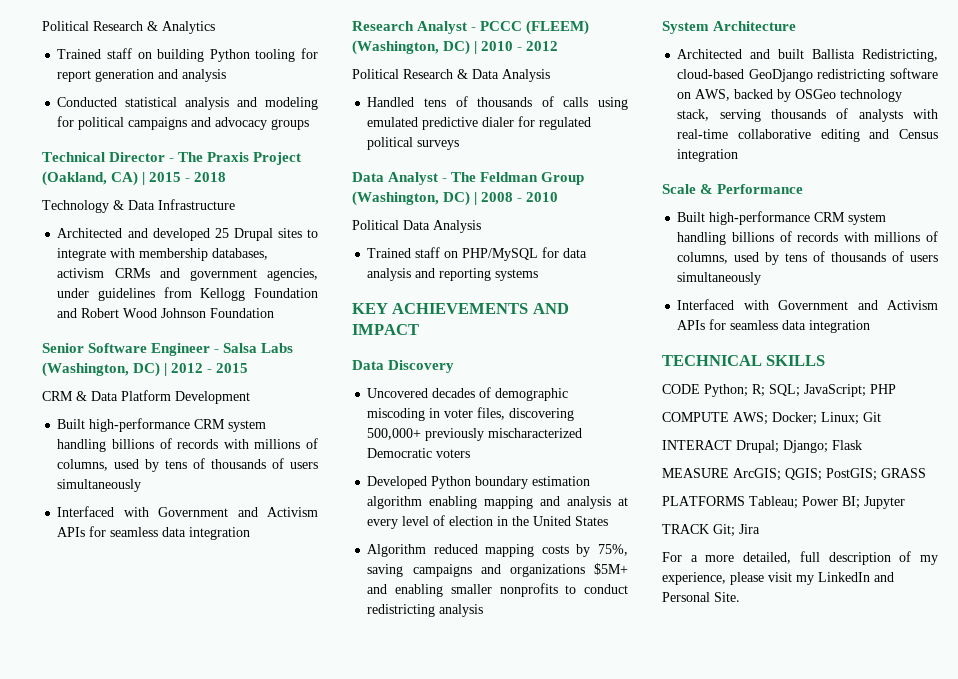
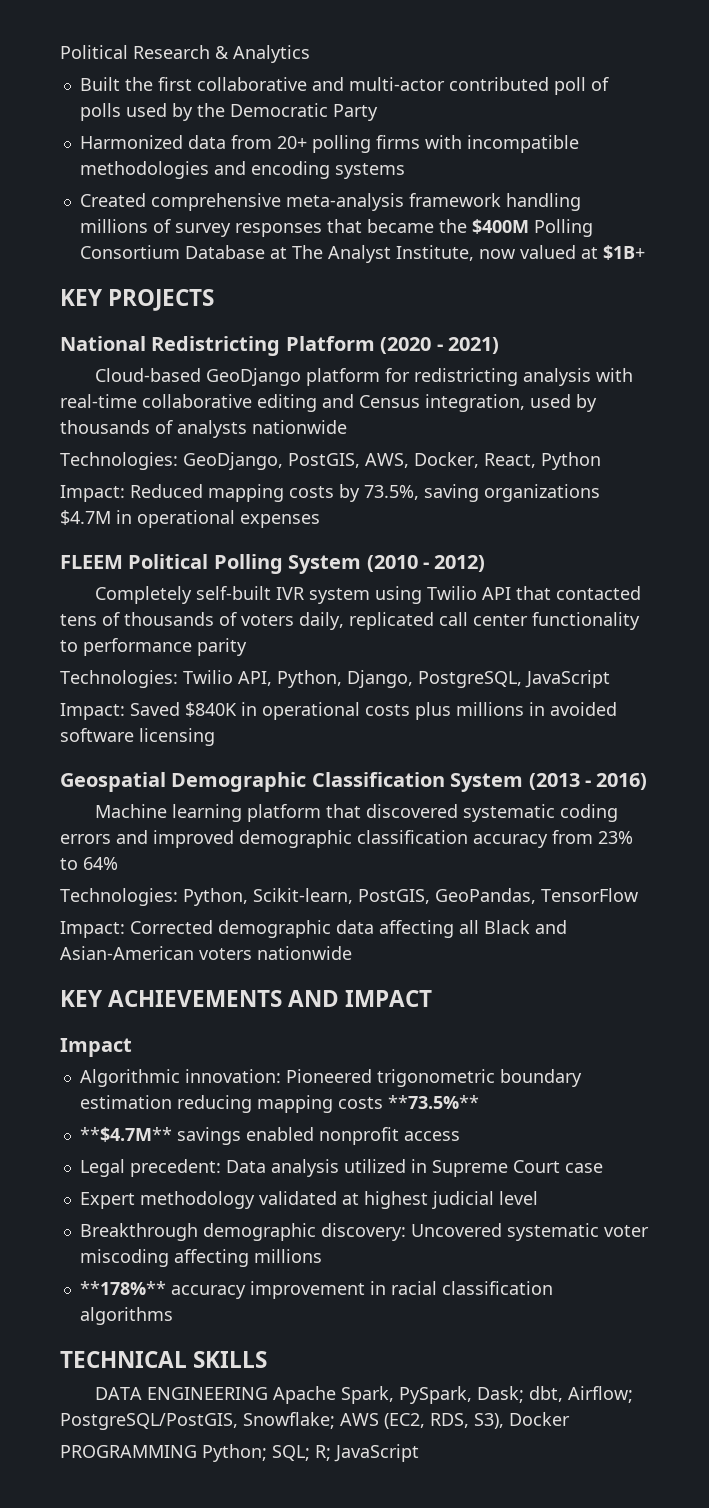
- Trained staff on building Python tooling for report generation and analysis
- Conducted statistical analysis and modeling for political campaigns and advocacy groups
- Technical Director - The Praxis Project (Oakland, CA) | 2015 - 2018
- Technology & Data Infrastructure
- Architected and developed 25 Drupal sites to integrate with membership databases, activism CRMs and government agencies, under guidelines from Kellogg Foundation and Robert Wood Johnson Foundation
- Senior Software Engineer - Salsa Labs (Washington, DC) | 2012 - 2015
- CRM & Data Platform Development
- Built high-performance CRM system handling billions of records with millions of columns, used by tens of thousands of users simultaneously
- Interfaced with Government and Activism APIs for seamless data integration
- Research Analyst - PCCC (FLEEM) (Washington, DC) | 2010 - 2012
- Political Research & Data Analysis
- Handled tens of thousands of calls using emulated predictive dialer for regulated political surveys
- Data Analyst - The Feldman Group (Washington, DC) | 2008 - 2010
- Political Data Analysis
- Trained staff on PHP/MySQL for data analysis and reporting systems
+ Built the first collaborative and multi-actor contributed poll of polls used by the Democratic Party
+ Harmonized data from 20+ polling firms with incompatible methodologies and encoding systems
+ Created comprehensive meta-analysis framework handling millions of survey responses that became the $400M Polling Consortium Database at The Analyst Institute, now valued at $1B+
+ KEY PROJECTS
+ National Redistricting Platform (2020 - 2021)
+ Cloud-based GeoDjango platform for redistricting analysis with real-time collaborative editing and Census integration, used by thousands of analysts nationwide
+ Technologies: GeoDjango, PostGIS, AWS, Docker, React, Python
+ Impact: Reduced mapping costs by 73.5%, saving organizations $4.7M in operational expenses
+ FLEEM Political Polling System (2010 - 2012)
+ Completely self-built IVR system using Twilio API that contacted tens of thousands of voters daily, replicated call center functionality to performance parity
+ Technologies: Twilio API, Python, Django, PostgreSQL, JavaScript
+ Impact: Saved $840K in operational costs plus millions in avoided software licensing
+ Geospatial Demographic Classification System (2013 - 2016)
+ Machine learning platform that discovered systematic coding errors and improved demographic classification accuracy from 23% to 64%
+ Technologies: Python, Scikit-learn, PostGIS, GeoPandas, TensorFlow
+ Impact: Corrected demographic data affecting all Black and Asian-American voters nationwide
  KEY ACHIEVEMENTS AND IMPACT
- Data Discovery
- Uncovered decades of demographic miscoding in voter files, discovering 500,000+ previously mischaracterized Democratic voters
- Developed Python boundary estimation algorithm enabling mapping and analysis at every level of election in the United States
- Algorithm reduced mapping costs by 75%, saving campaigns and organizations $5M+ and enabling smaller nonprofits to conduct redistricting analysis
- System Architecture
- Architected and built Ballista Redistricting, cloud-based GeoDjango redistricting software on AWS, backed by OSGeo technology stack, serving thousands of analysts with real-time collaborative editing and Census integration
- Scale & Performance
- Built high-performance CRM system handling billions of records with millions of columns, used by tens of thousands of users simultaneously
- Interfaced with Government and Activism APIs for seamless data integration
+ Impact
+ Algorithmic innovation: Pioneered trigonometric boundary estimation reducing mapping costs **73.5%**
+ **$4.7M** savings enabled nonprofit access
+ Legal precedent: Data analysis utilized in Supreme Court case
+ Expert methodology validated at highest judicial level
+ Breakthrough demographic discovery: Uncovered systematic voter miscoding affecting millions
+ **178%** accuracy improvement in racial classification algorithms
  TECHNICAL SKILLS
- CODE Python; R; SQL; JavaScript; PHP
- COMPUTE AWS; Docker; Linux; Git
- INTERACT Drupal; Django; Flask
- MEASURE ArcGIS; QGIS; PostGIS; GRASS
- PLATFORMS Tableau; Power BI; Jupyter
- TRACK Git; Jira
- For a more detailed, full description of my experience, please visit my LinkedIn and Personal Site.
+ DATA ENGINEERING Apache Spark, PySpark, Dask; dbt, Airflow; PostgreSQL/PostGIS, Snowflake; AWS (EC2, RDS, S3), Docker
+ PROGRAMMING Python; SQL; R; JavaScript

